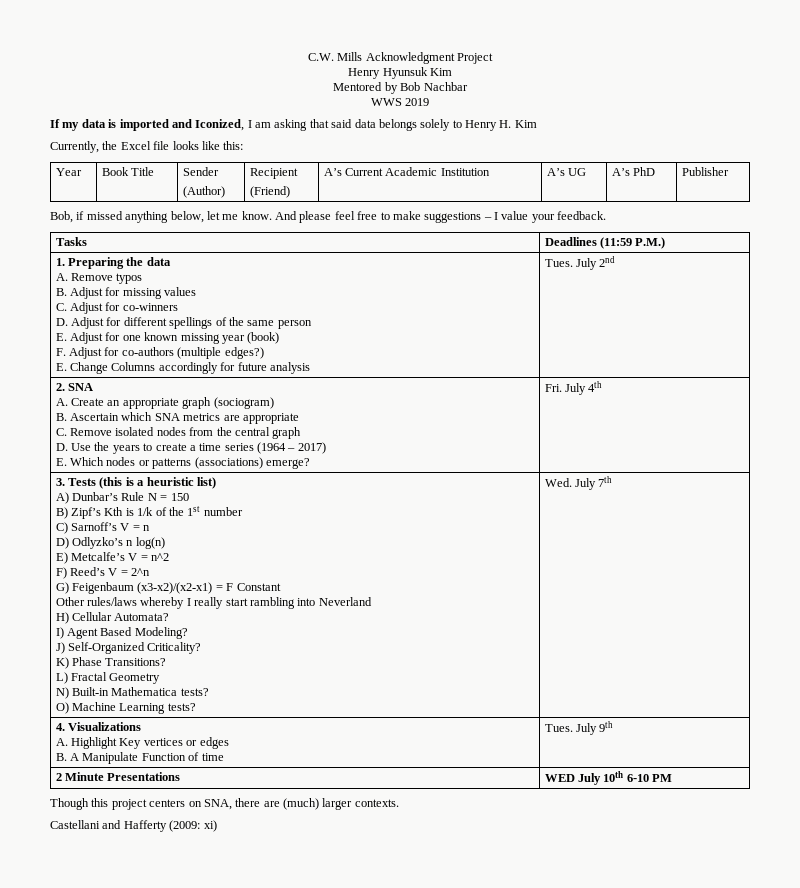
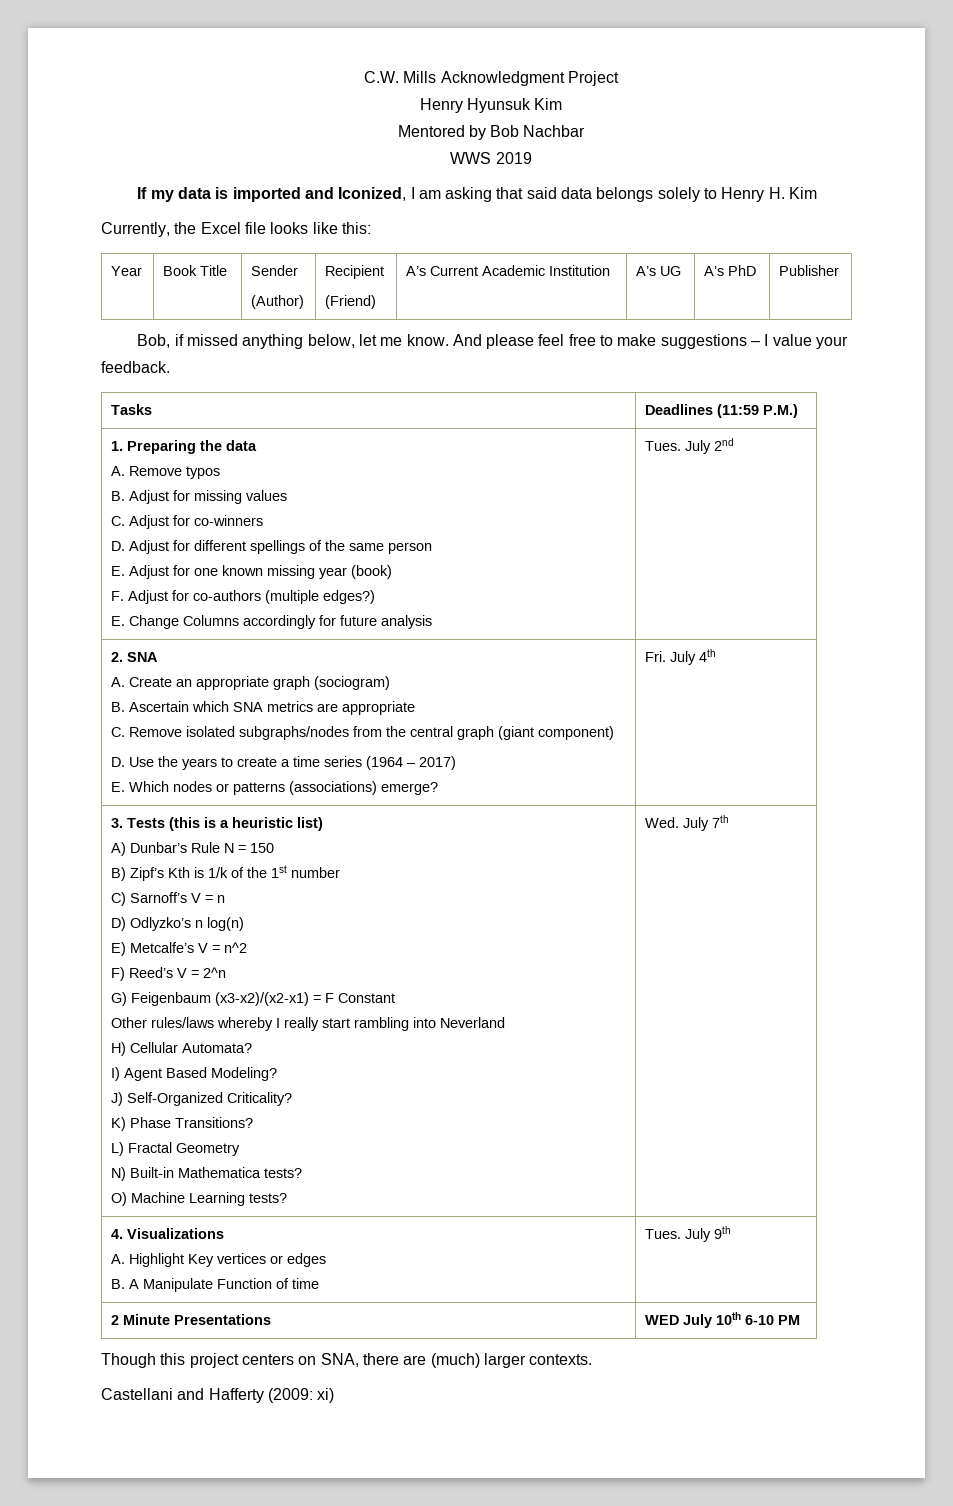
- C. Remove isolated nodes from the central graph
+ C. Remove isolated subgraphs/nodes from the central graph (giant component)

